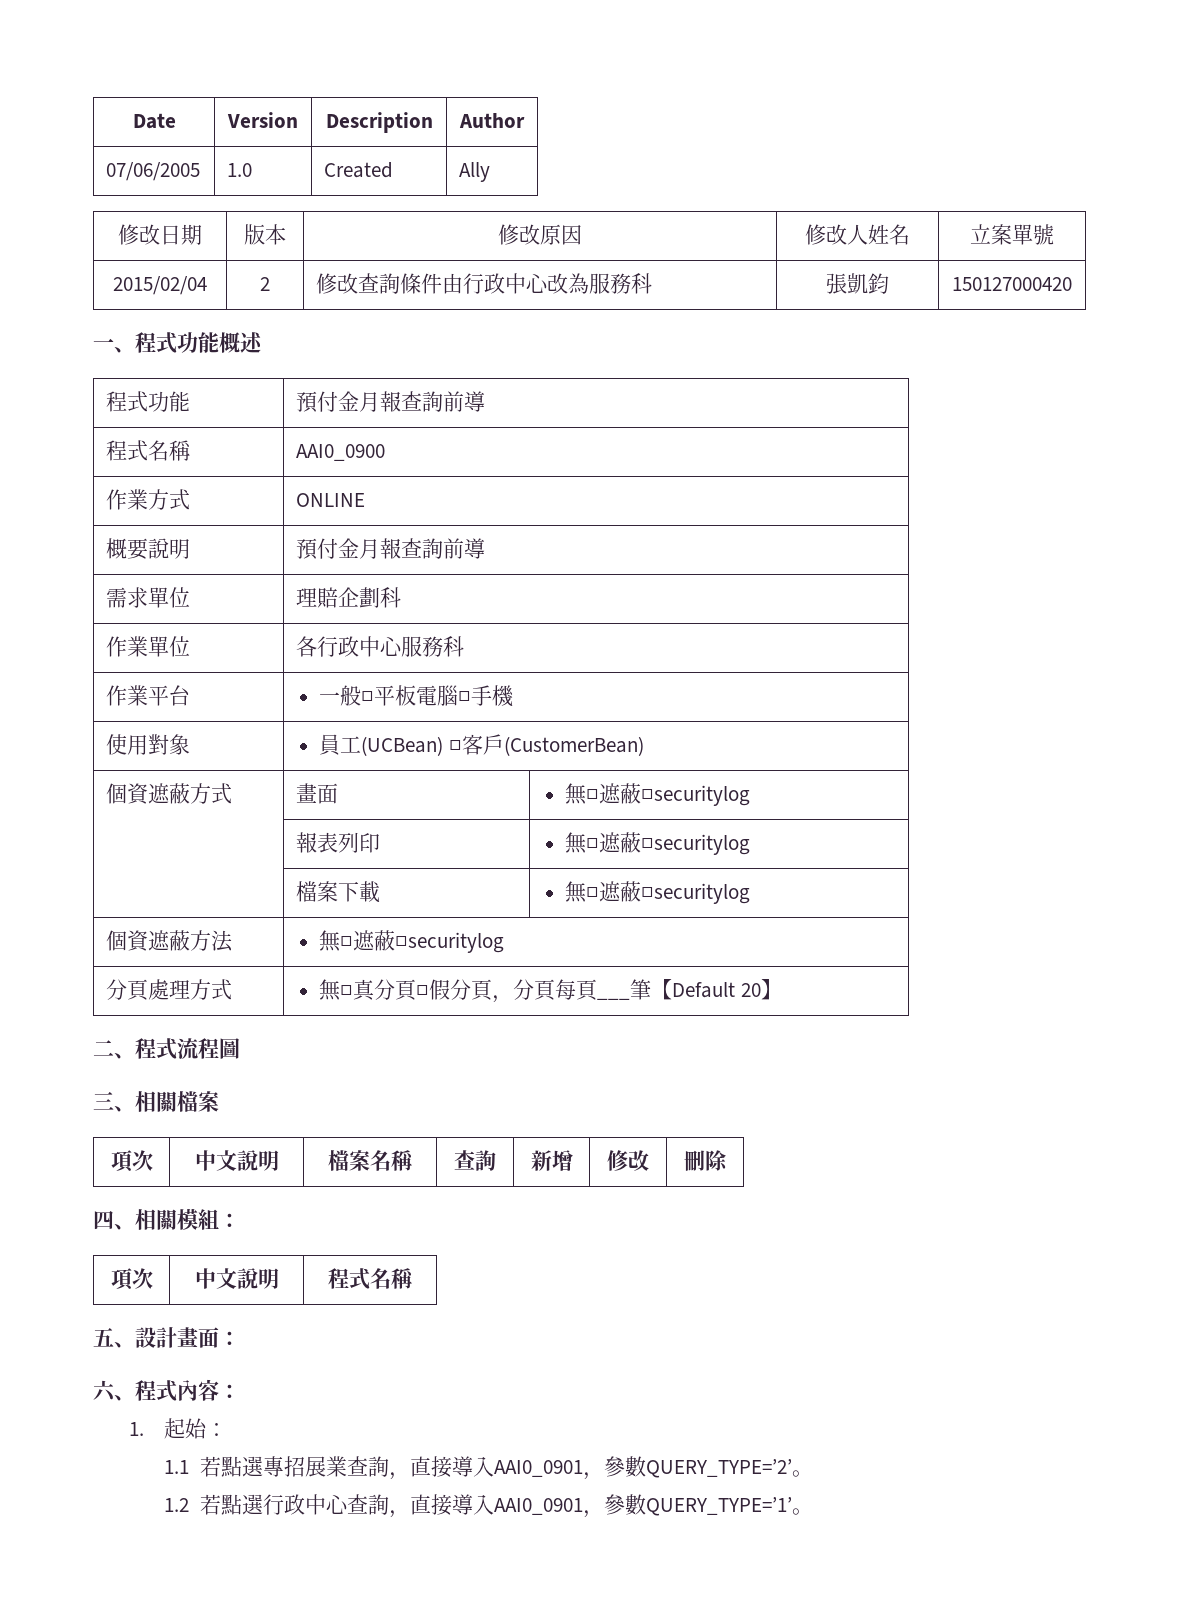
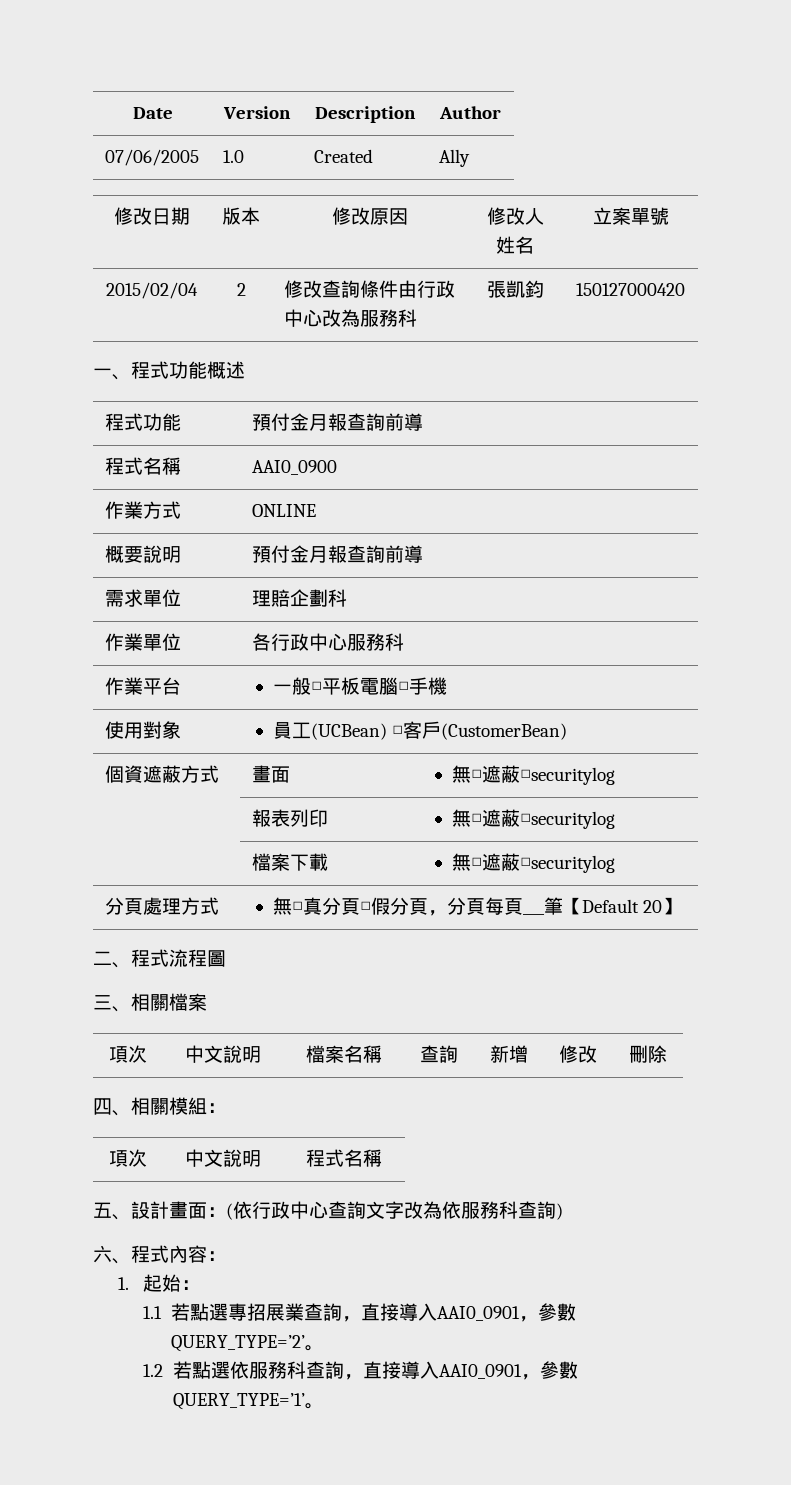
- 個資遮蔽方法 | 無□遮蔽□securitylog
- 五、設計畫面：
+ 五、設計畫面：(依行政中心查詢文字改為依服務科查詢)
- 1.2若點選行政中心查詢，直接導入AAI0_0901，參數QUERY_TYPE=’1’。
+ 1.2若點選依服務科查詢，直接導入AAI0_0901，參數QUERY_TYPE=’1’。

